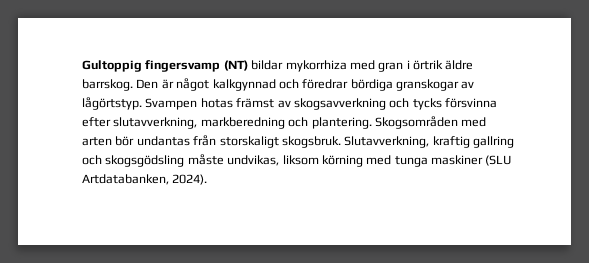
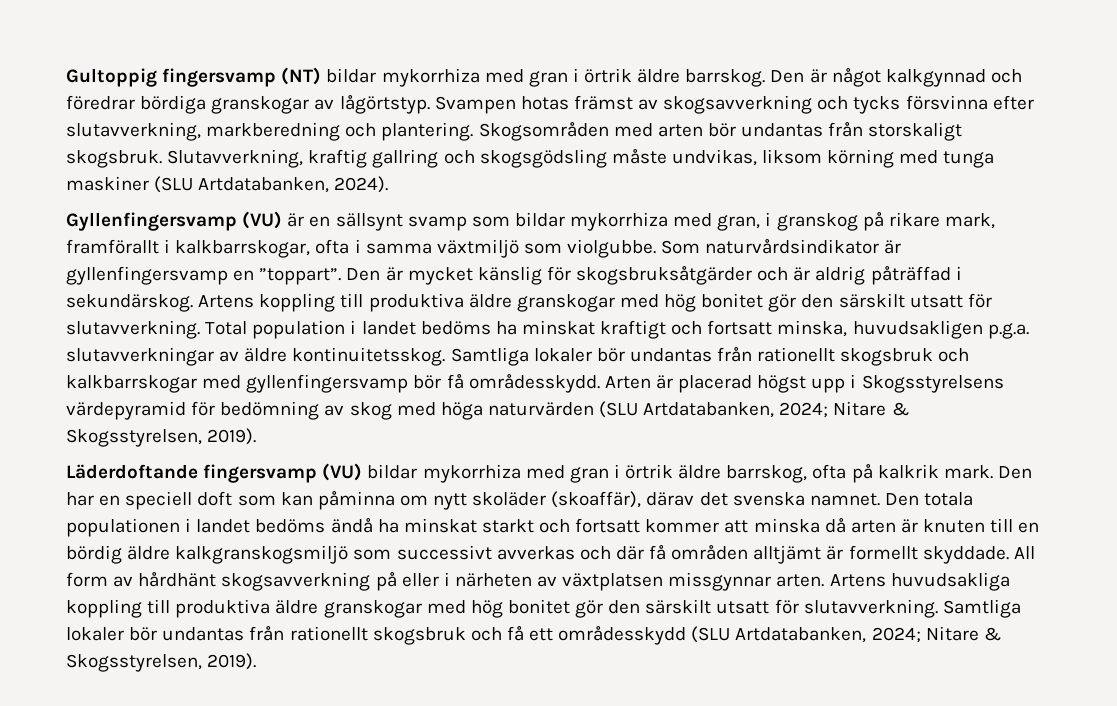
+ Gyllenfingersvamp (VU) är en sällsynt svamp som bildar mykorrhiza med gran, i granskog på rikare mark, framförallt i kalkbarrskogar, ofta i samma växtmiljö som violgubbe. Som naturvårdsindikator är gyllenfingersvamp en ”toppart”. Den är mycket känslig för skogsbruksåtgärder och är aldrig påträffad i sekundärskog. Artens koppling till produktiva äldre granskogar med hög bonitet gör den särskilt utsatt för slutavverkning. Total population i landet bedöms ha minskat kraftigt och fortsatt minska, huvudsakligen p.g.a. slutavverkningar av äldre kontinuitetsskog. Samtliga lokaler bör undantas från rationellt skogsbruk och kalkbarrskogar med gyllenfingersvamp bör få områdesskydd. Arten är placerad högst upp i Skogsstyrelsens värdepyramid för bedömning av skog med höga naturvärden (SLU Artdatabanken, 2024; Nitare & Skogsstyrelsen, 2019).
+ Läderdoftande fingersvamp (VU) bildar mykorrhiza med gran i örtrik äldre barrskog, ofta på kalkrik mark. Den har en speciell doft som kan påminna om nytt skoläder (skoaffär), därav det svenska namnet. Den totala populationen i landet bedöms ändå ha minskat starkt och fortsatt kommer att minska då arten är knuten till en bördig äldre kalkgranskogsmiljö som successivt avverkas och där få områden alltjämt är formellt skyddade. All form av hårdhänt skogsavverkning på eller i närheten av växtplatsen missgynnar arten. Artens huvudsakliga koppling till produktiva äldre granskogar med hög bonitet gör den särskilt utsatt för slutavverkning. Samtliga lokaler bör undantas från rationellt skogsbruk och få ett områdesskydd (SLU Artdatabanken, 2024; Nitare & Skogsstyrelsen, 2019).

